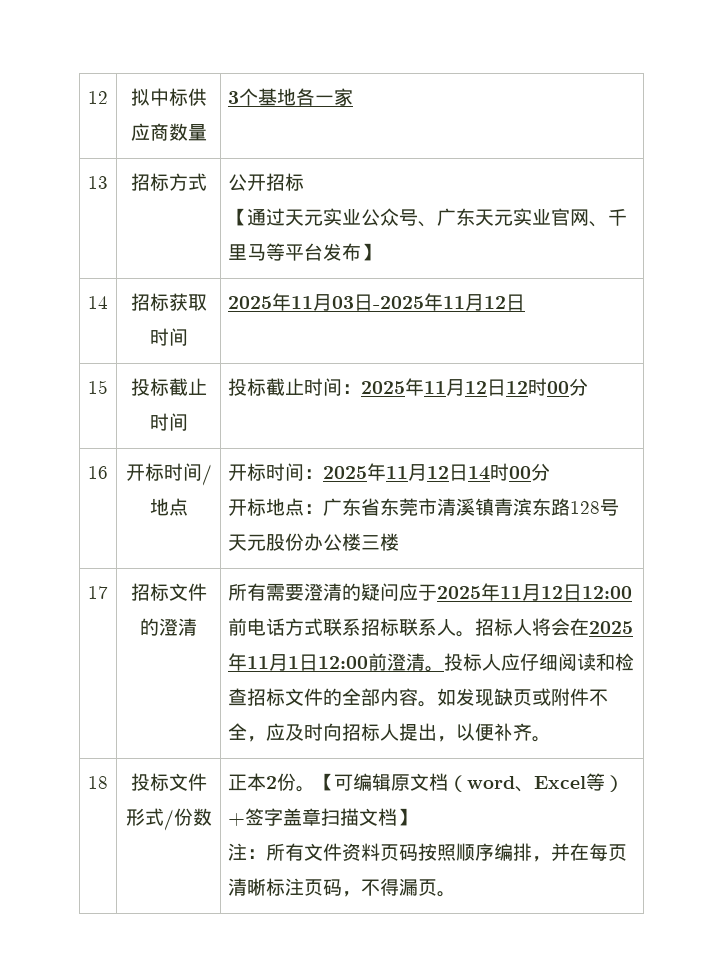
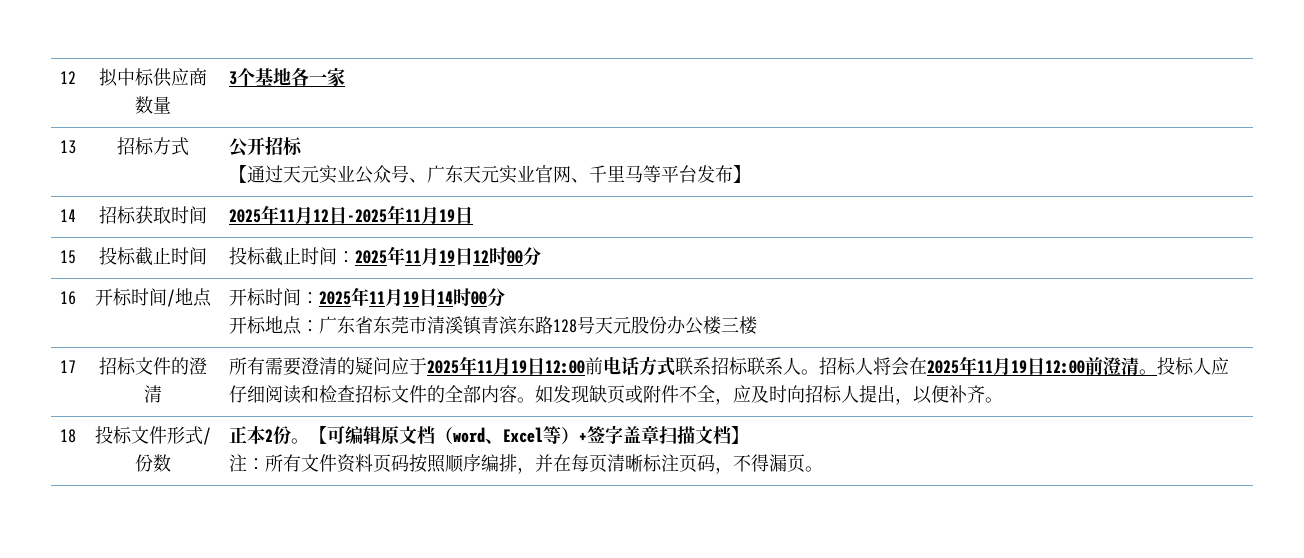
- 14 | 招标获取时间 | 2025年11月03日-2025年11月12日
+ 14 | 招标获取时间 | 2025年11月12日-2025年11月19日
- 15 | 投标截止时间 | 投标截止时间：2025年11月12日12时00分
+ 15 | 投标截止时间 | 投标截止时间：2025年11月19日12时00分
- 16 | 开标时间/地点 | 开标时间：2025年11月12日14时00分
+ 16 | 开标时间/地点 | 开标时间：2025年11月19日14时00分
- 所有需要澄清的疑问应于2025年11月12日12:00前电话方式联系招标联系人。
+ 所有需要澄清的疑问应于2025年11月19日12:00前电话方式联系招标联系人。
- 招标人将会在2025年11月1日12:00前澄清。
+ 招标人将会在2025年11月19日12:00前澄清。

